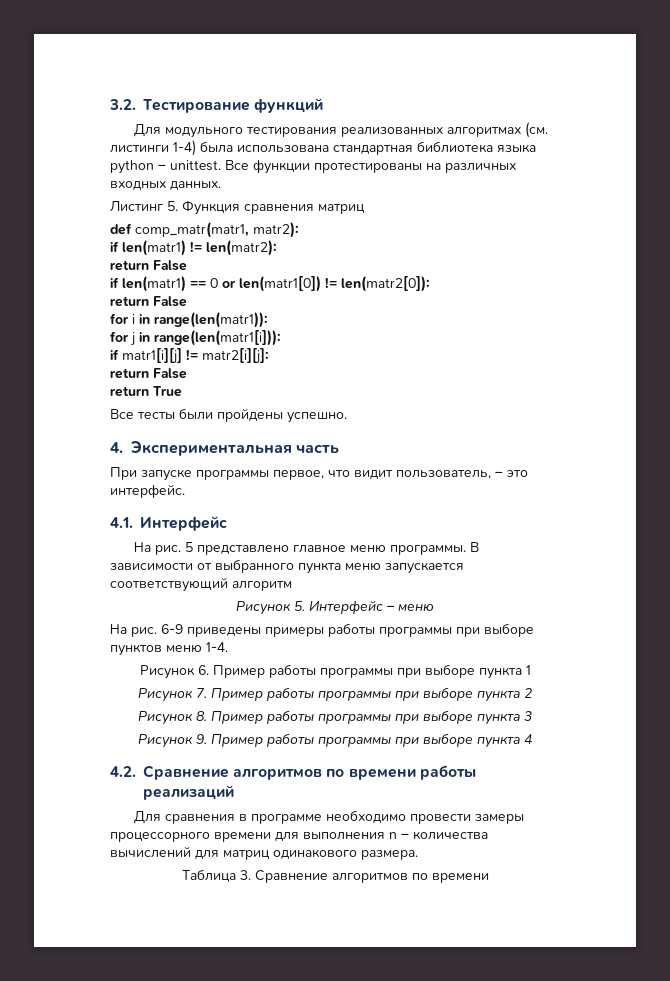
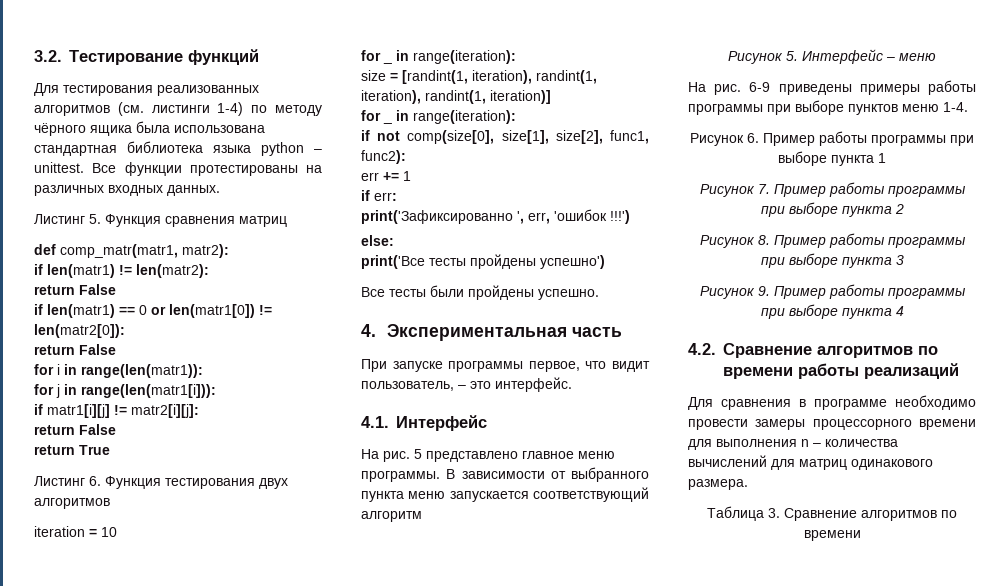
- Для модульного тестирования реализованных алгоритмах (см. листинги 1-4) была использована стандартная библиотека языка python – unittest.
+ Для тестирования реализованных алгоритмов (см. листинги 1-4) по методу чёрного ящика была использована стандартная библиотека языка python – unittest.
+ Листинг 6. Функция тестирования двух алгоритмов
+ iteration = 10
+ for _ in range(iteration):
+ size = [randint(1, iteration), randint(1, iteration), randint(1, iteration)]
+ for _ in range(iteration):
+ if not comp(size[0], size[1], size[2], func1, func2):
+ err += 1
+ if err:
+ print('Зафиксированно ', err, 'ошибок !!!')
+ else:
+ print('Все тесты пройдены успешно')

